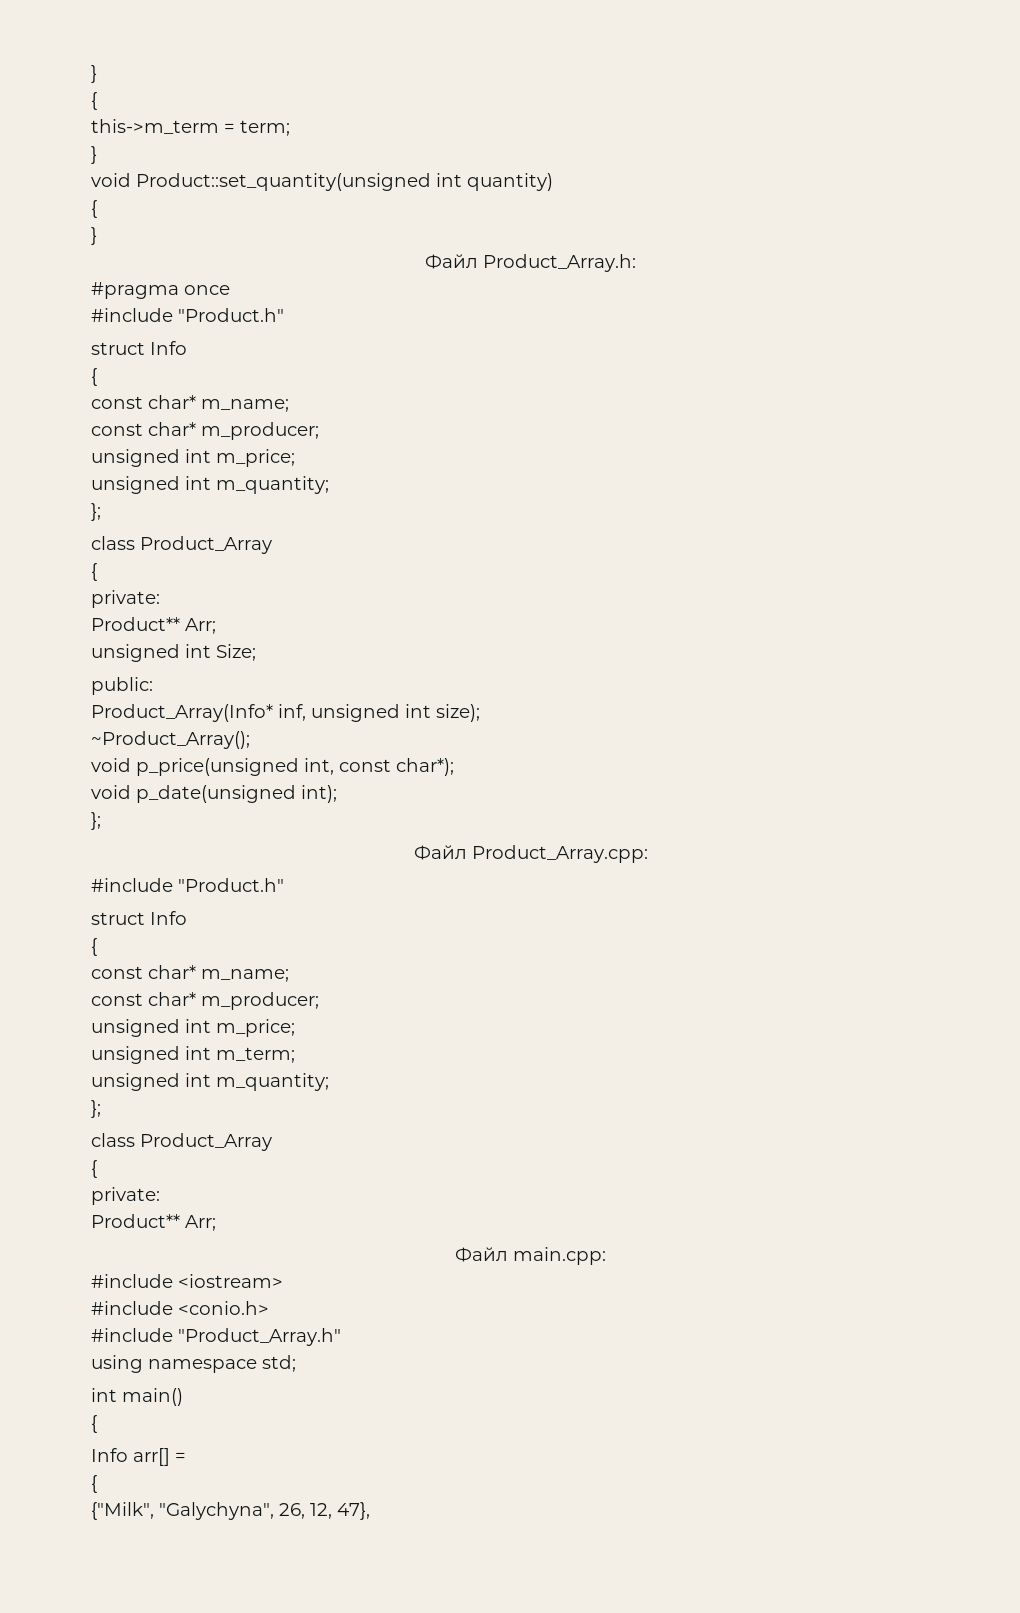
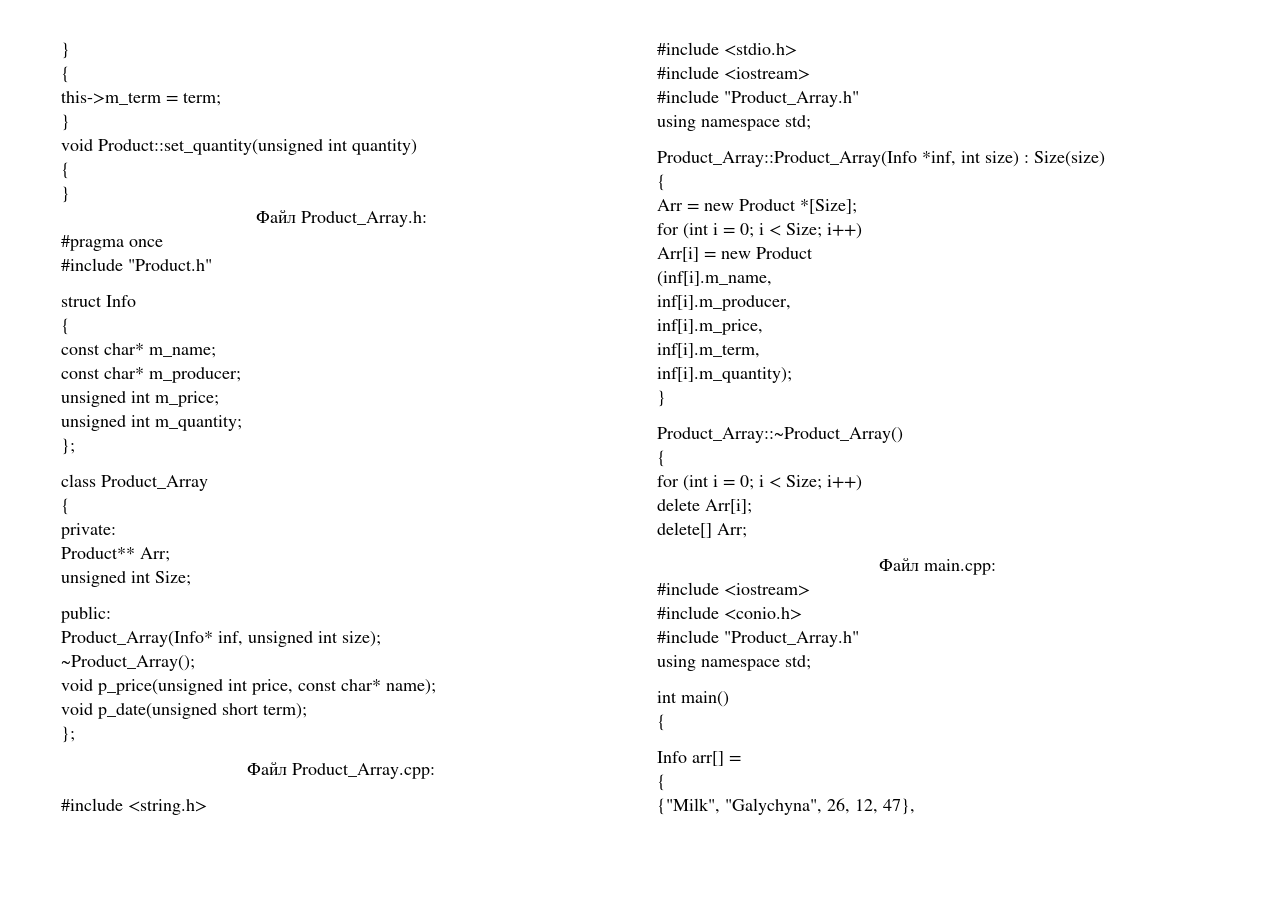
- void p_price(unsigned int, const char*);
+ void p_price(unsigned int price, const char* name);
- void p_date(unsigned int);
+ void p_date(unsigned short term);
  Файл Product_Array.cpp:
- #include "Product.h"
- struct Info
+ #include <string.h>
+ #include <stdio.h>
+ #include <iostream>
+ #include "Product_Array.h"
+ using namespace std;
+ Product_Array::Product_Array(Info *inf, int size) : Size(size)
  {
- const char* m_name;
- const char* m_producer;
- unsigned int m_price;
- unsigned int m_term;
- unsigned int m_quantity;
- };
- class Product_Array
+ Arr = new Product *[Size];
+ for (int i = 0; i < Size; i++)
+ Arr[i] = new Product
+ (inf[i].m_name,
+ inf[i].m_producer,
+ inf[i].m_price,
+ inf[i].m_term,
+ inf[i].m_quantity);
+ }
+ Product_Array::~Product_Array()
  {
- private:
- Product** Arr;
+ for (int i = 0; i < Size; i++)
+ delete Arr[i];
+ delete[] Arr;

